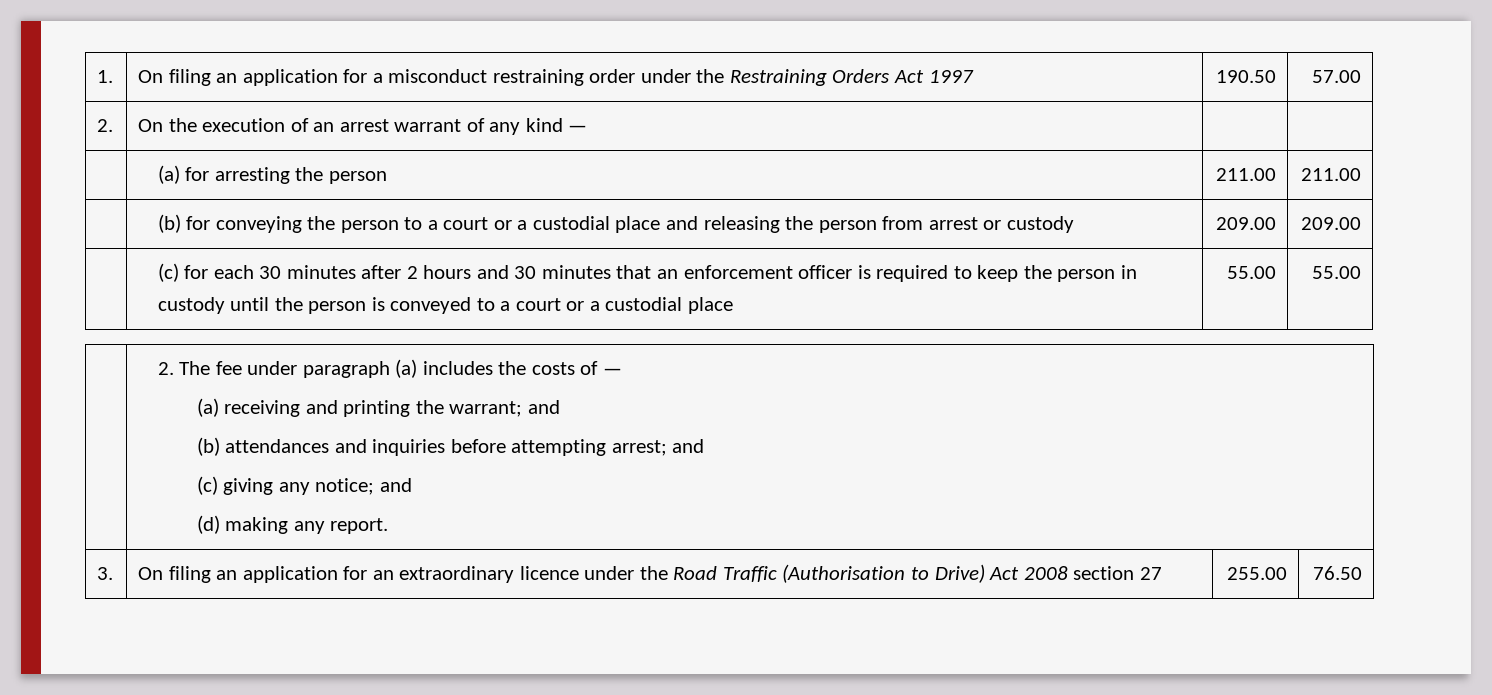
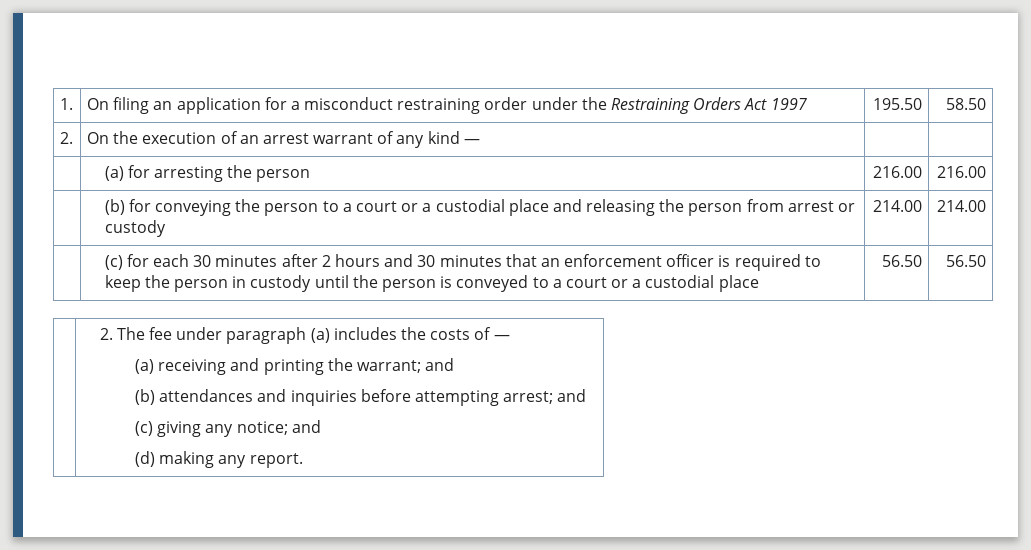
- 1. | On filing an application for a misconduct restraining order under the Restraining Orders Act 1997 | 190.50 | 57.00
+ 1. | On filing an application for a misconduct restraining order under the Restraining Orders Act 1997 | 195.50 | 58.50
- | (a) for arresting the person | 211.00 | 211.00
+ | (a) for arresting the person | 216.00 | 216.00
- | (b) for conveying the person to a court or a custodial place and releasing the person from arrest or custody | 209.00 | 209.00
+ | (b) for conveying the person to a court or a custodial place and releasing the person from arrest or custody | 214.00 | 214.00
- | (c) for each 30 minutes after 2 hours and 30 minutes that an enforcement officer is required to keep the person in custody until the person is conveyed to a court or a custodial place | 55.00 | 55.00
+ | (c) for each 30 minutes after 2 hours and 30 minutes that an enforcement officer is required to keep the person in custody until the person is conveyed to a court or a custodial place | 56.50 | 56.50
- 3. | On filing an application for an extraordinary licence under the Road Traffic (Authorisation to Drive) Act 2008 section 27 | 255.00 | 76.50

